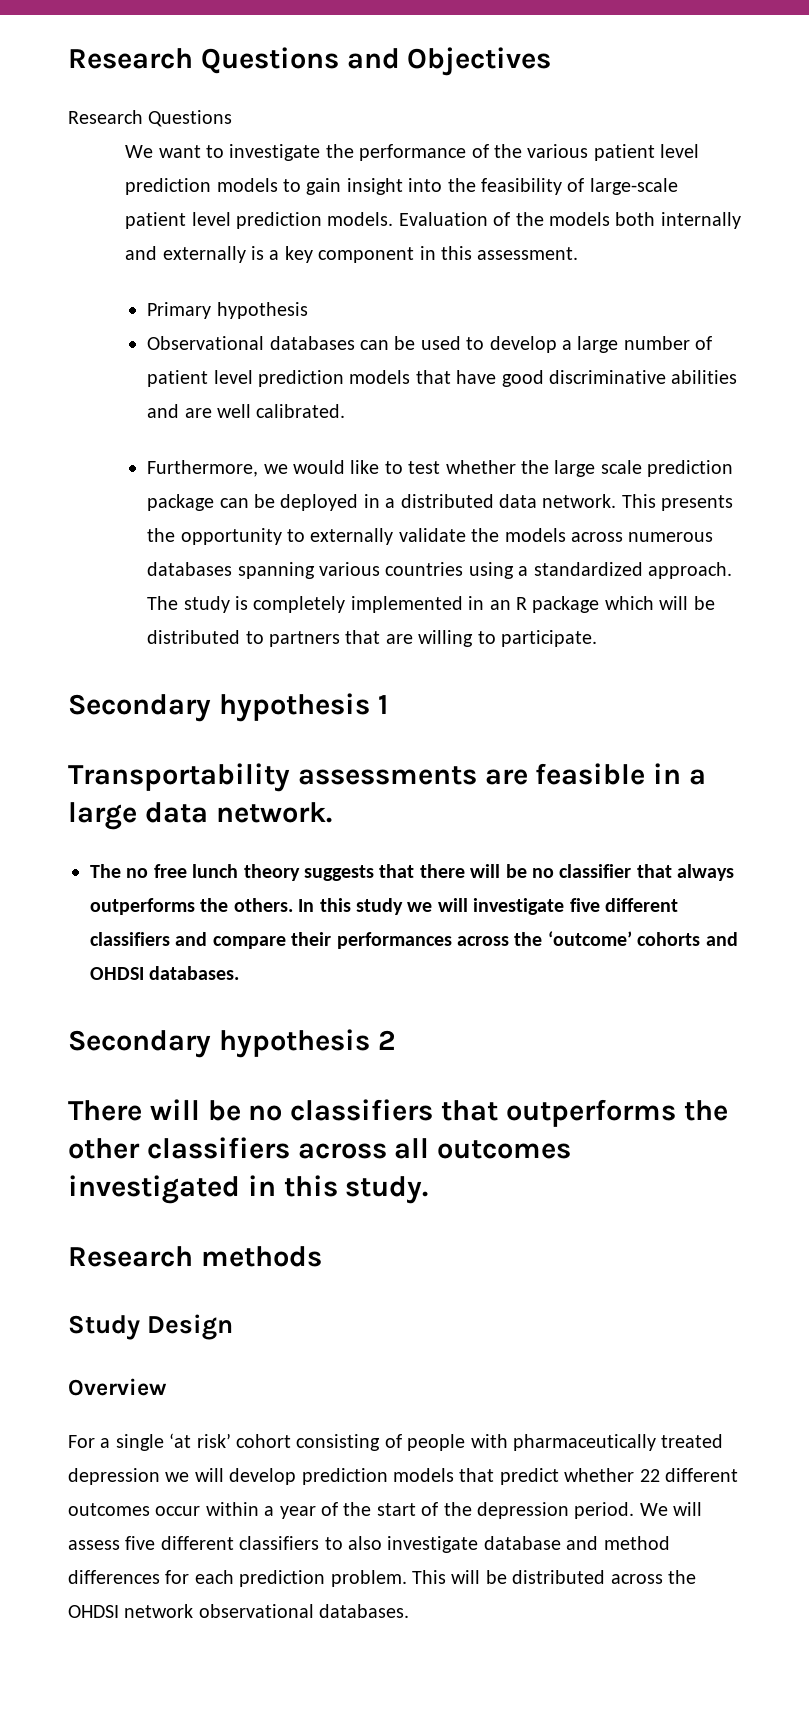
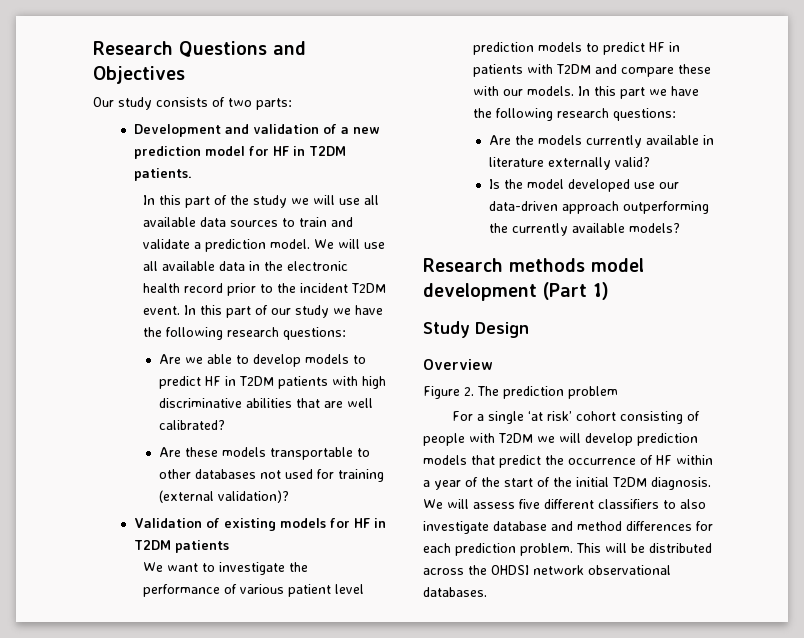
  Research Questions and Objectives
- Research Questions
+ Our study consists of two parts:
+ Development and validation of a new prediction model for HF in T2DM patients.
+ In this part of the study we will use all available data sources to train and validate a prediction model. We will use all available data in the electronic health record prior to the incident T2DM event. In this part of our study we have the following research questions:
+ Are we able to develop models to predict HF in T2DM patients with high discriminative abilities that are well calibrated?
+ Are these models transportable to other databases not used for training (external validation)?
+ Validation of existing models for HF in T2DM patients
- We want to investigate the performance of the various patient level prediction models to gain insight into the feasibility of large-scale patient level prediction models. Evaluation of the models both internally and externally is a key component in this assessment.
- Primary hypothesis
- Observational databases can be used to develop a large number of patient level prediction models that have good discriminative abilities and are well calibrated.
- Furthermore, we would like to test whether the large scale prediction package can be deployed in a distributed data network. This presents the opportunity to externally validate the models across numerous databases spanning various countries using a standardized approach. The study is completely implemented in an R package which will be distributed to partners that are willing to participate.
- Secondary hypothesis 1
- Transportability assessments are feasible in a large data network.
- The no free lunch theory suggests that there will be no classifier that always outperforms the others. In this study we will investigate five different classifiers and compare their performances across the ‘outcome’ cohorts and OHDSI databases.
- Secondary hypothesis 2
- There will be no classifiers that outperforms the other classifiers across all outcomes investigated in this study.
- Research methods
+ We want to investigate the performance of various patient level prediction models to predict HF in patients with T2DM and compare these with our models. In this part we have the following research questions:
+ Are the models currently available in literature externally valid?
+ Is the model developed use our data-driven approach outperforming the currently available models?
+ Research methods model development (Part 1)
  Study Design
  Overview
+ Figure 2. The prediction problem
- For a single ‘at risk’ cohort consisting of people with pharmaceutically treated depression we will develop prediction models that predict whether 22 different outcomes occur within a year of the start of the depression period.
+ For a single ‘at risk’ cohort consisting of people with T2DM we will develop prediction models that predict the occurrence of HF within a year of the start of the initial T2DM diagnosis.

